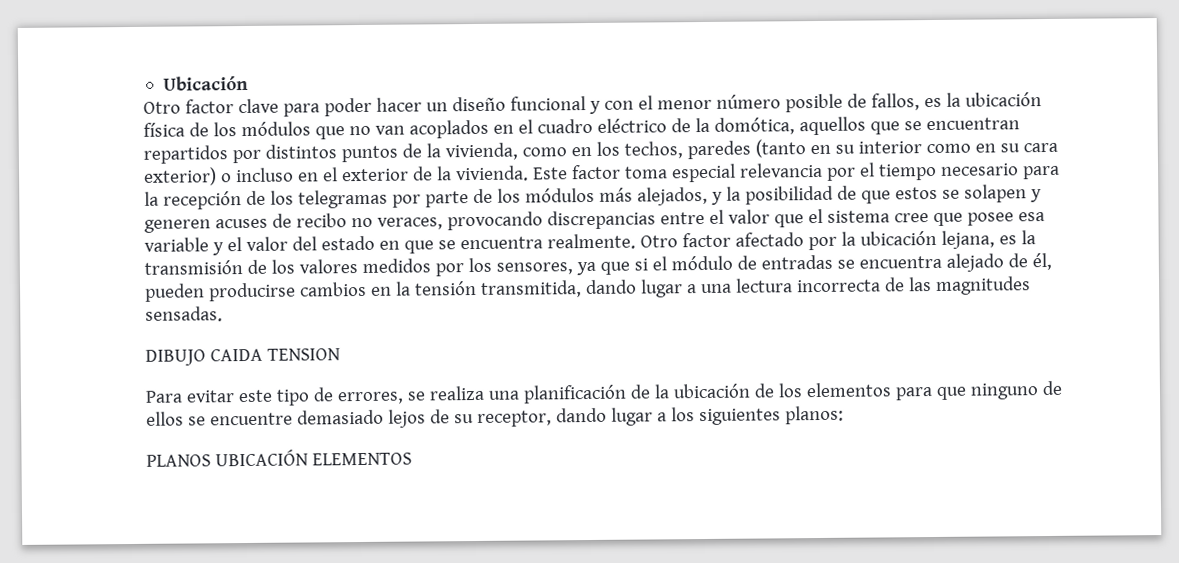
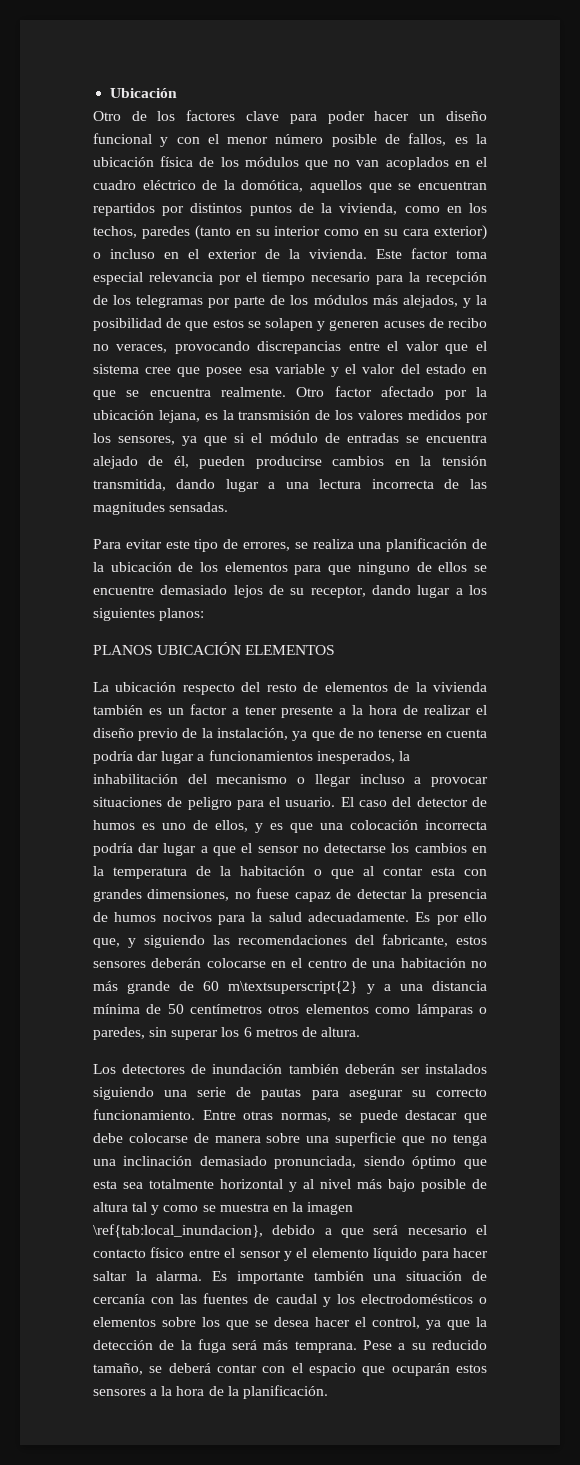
- Otro factor clave para poder hacer un diseño funcional y con el menor número posible de fallos, es la ubicación física de los módulos que no van acoplados en el cuadro eléctrico de la domótica, aquellos que se encuentran repartidos por distintos puntos de la vivienda, como en los techos, paredes (tanto en su interior como en su cara exterior) o incluso en el exterior de la vivienda.
+ Otro de los factores clave para poder hacer un diseño funcional y con el menor número posible de fallos, es la ubicación física de los módulos que no van acoplados en el cuadro eléctrico de la domótica, aquellos que se encuentran repartidos por distintos puntos de la vivienda, como en los techos, paredes (tanto en su interior como en su cara exterior) o incluso en el exterior de la vivienda.
- DIBUJO CAIDA TENSION
+ La ubicación respecto del resto de elementos de la vivienda también es un factor a tener presente a la hora de realizar el diseño previo de la instalación, ya que de no tenerse en cuenta podría dar lugar a funcionamientos inesperados, la inhabilitación del mecanismo o llegar incluso a provocar situaciones de peligro para el usuario. El caso del detector de humos es uno de ellos, y es que una colocación incorrecta podría dar lugar a que el sensor no detectarse los cambios en la temperatura de la habitación o que al contar esta con grandes dimensiones, no fuese capaz de detectar la presencia de humos nocivos para la salud adecuadamente. Es por ello que, y siguiendo las recomendaciones del fabricante, estos sensores deberán colocarse en el centro de una habitación no más grande de 60 m\textsuperscript{2} y a una distancia mínima de 50 centímetros otros elementos como lámparas o paredes, sin superar los 6 metros de altura.
+ Los detectores de inundación también deberán ser instalados siguiendo una serie de pautas para asegurar su correcto funcionamiento. Entre otras normas, se puede destacar que debe colocarse de manera sobre una superficie que no tenga una inclinación demasiado pronunciada, siendo óptimo que esta sea totalmente horizontal y al nivel más bajo posible de altura tal y como se muestra en la imagen \ref{tab:local_inundacion}, debido a que será necesario el contacto físico entre el sensor y el elemento líquido para hacer saltar la alarma. Es importante también una situación de cercanía con las fuentes de caudal y los electrodomésticos o elementos sobre los que se desea hacer el control, ya que la detección de la fuga será más temprana. Pese a su reducido tamaño, se deberá contar con el espacio que ocuparán estos sensores a la hora de la planificación.

